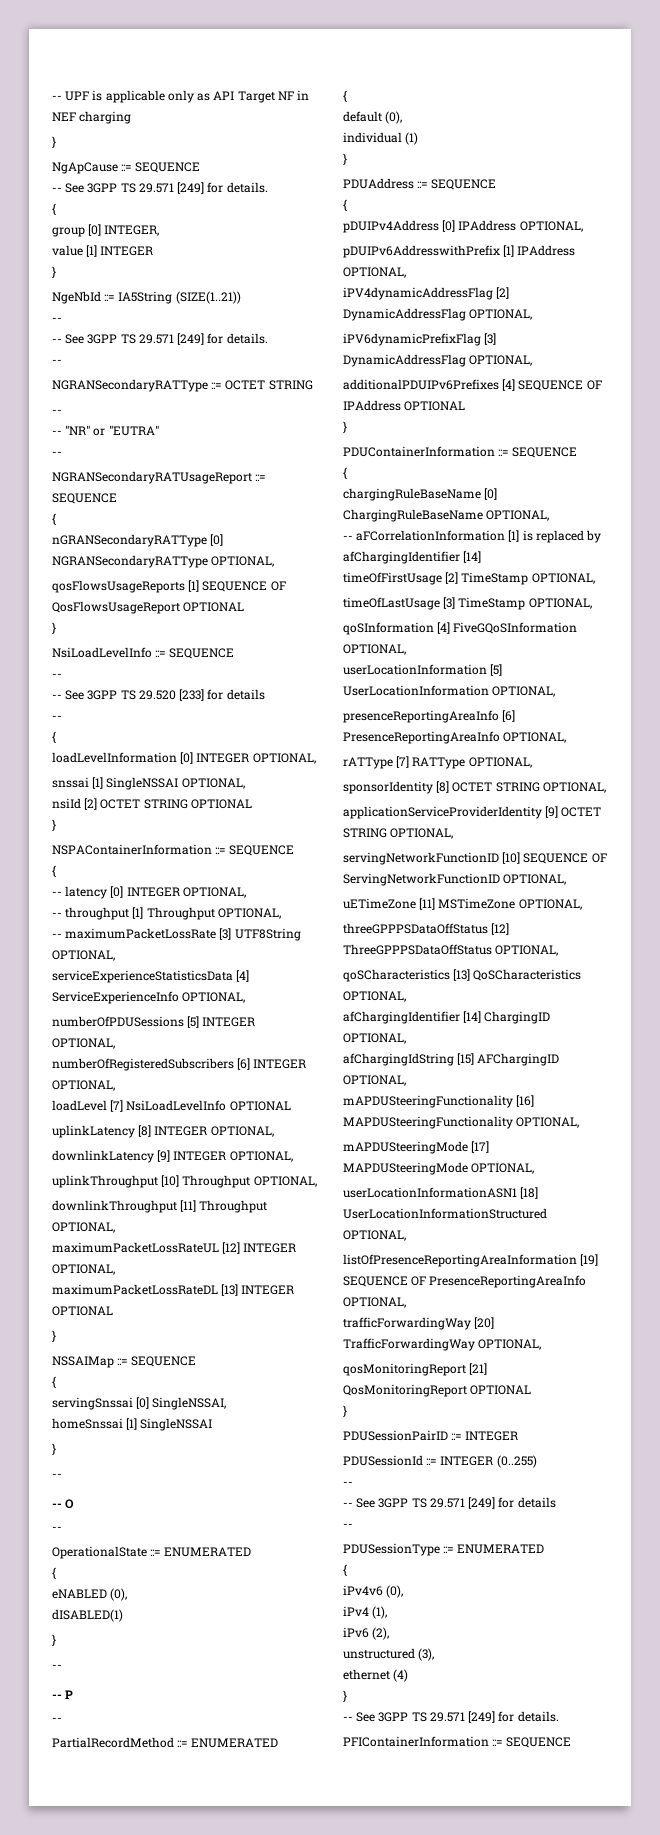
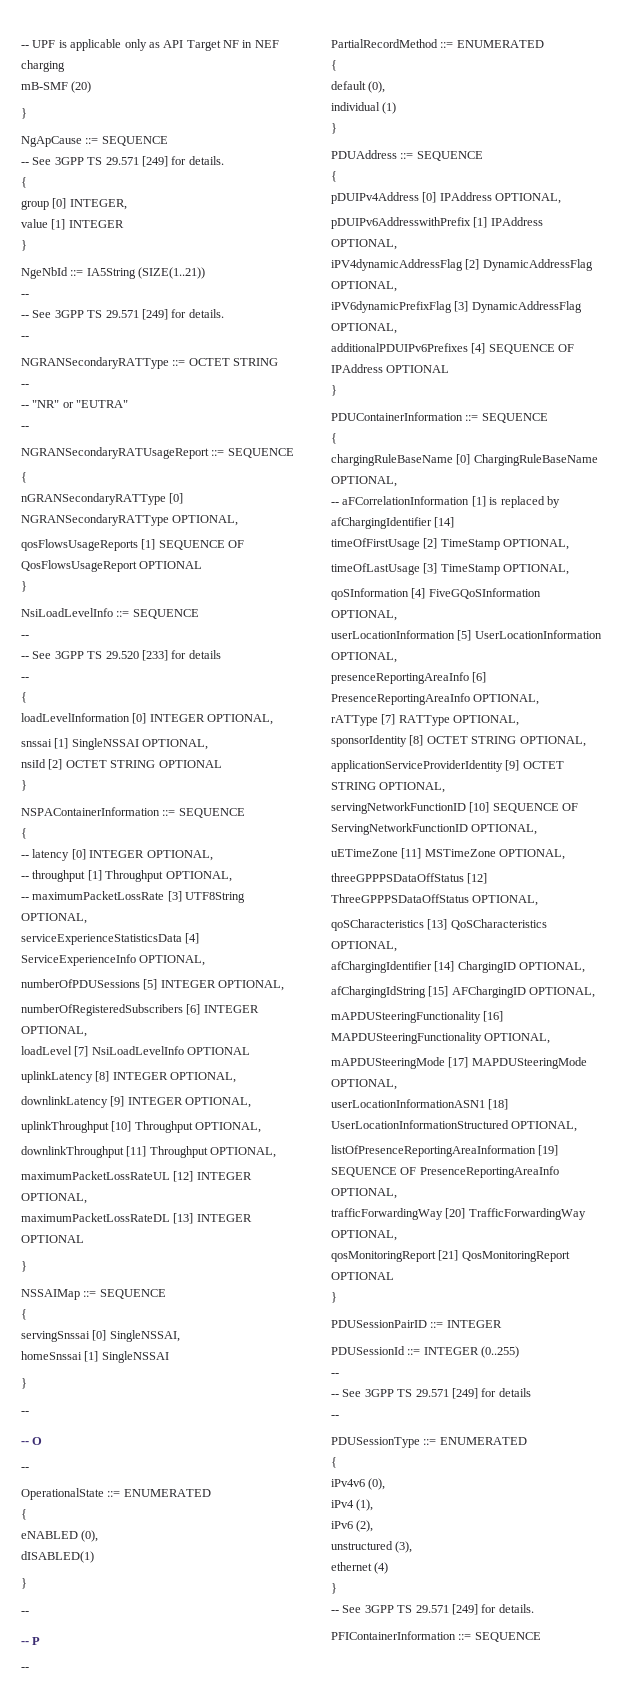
+ mB-SMF (20)

